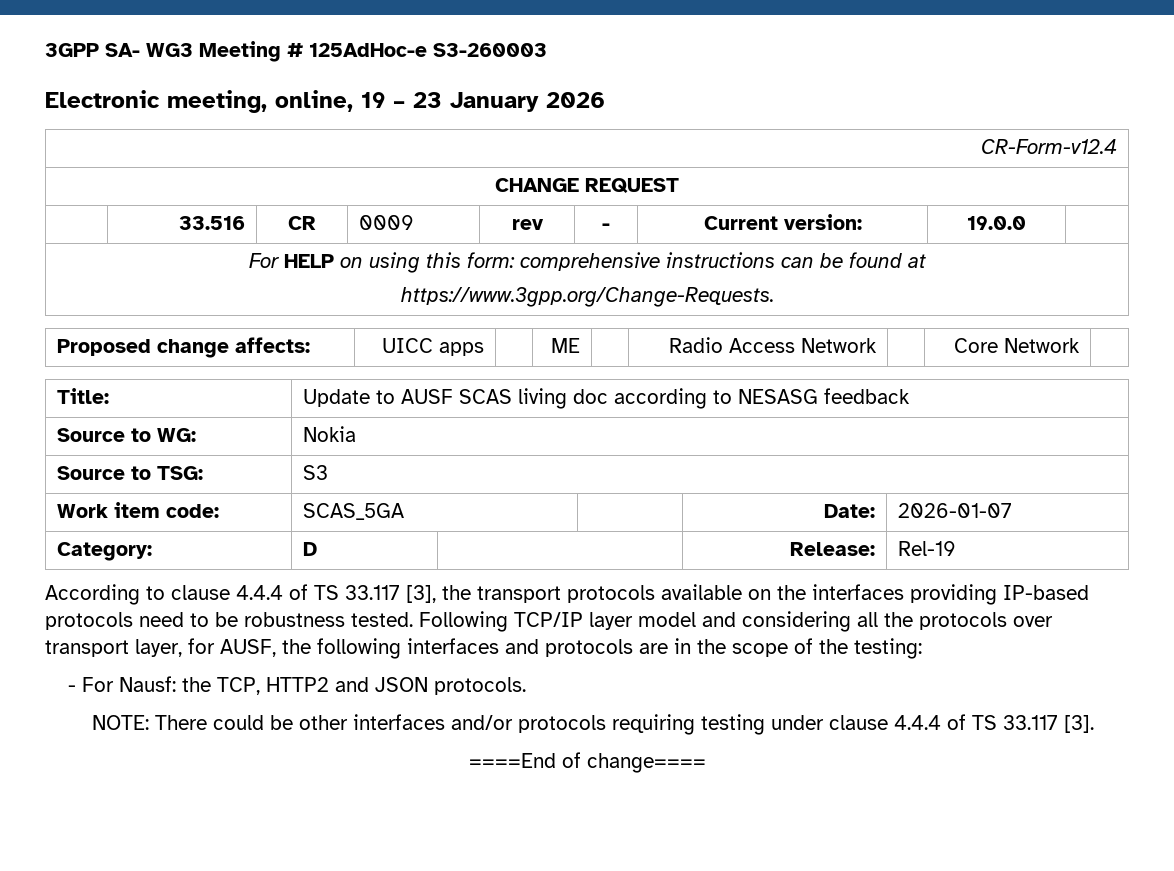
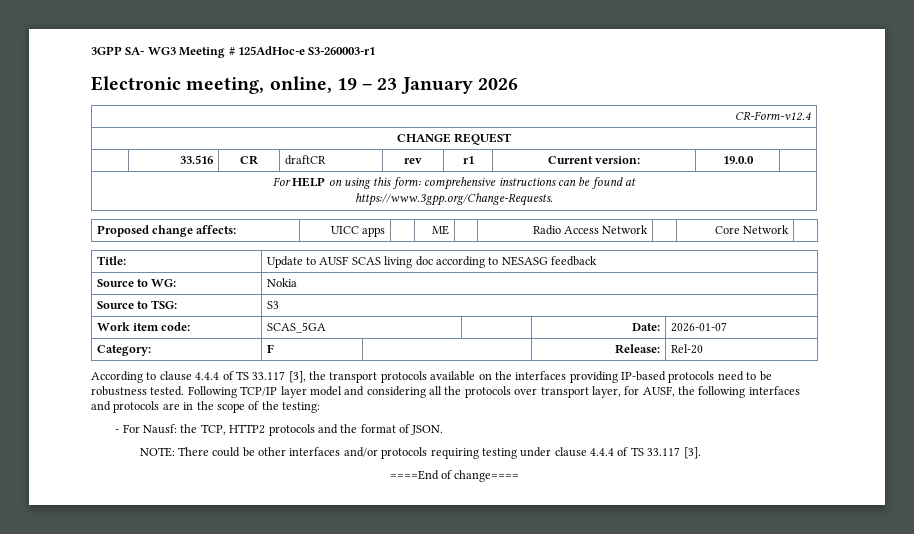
- 3GPP SA- WG3 Meeting # 125AdHoc-e S3-260003
+ 3GPP SA- WG3 Meeting # 125AdHoc-e S3-260003-r1
- | 33.516 | CR | 0009 | rev | - | Current version: | 19.0.0 |
+ | 33.516 | CR | draftCR | rev | r1 | Current version: | 19.0.0 |
- Category: | D | | Release: | Rel-19
+ Category: | F | | Release: | Rel-20
- - For Nausf: the TCP, HTTP2 and JSON protocols.
+ - For Nausf: the TCP, HTTP2 protocols and the format of JSON.

